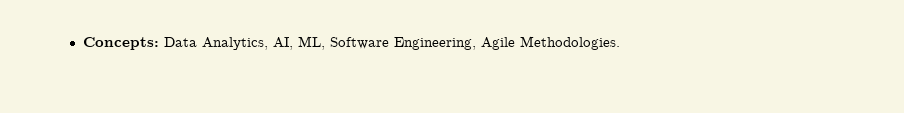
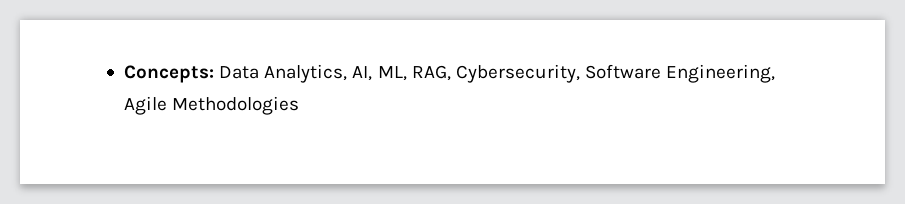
- Concepts: Data Analytics, AI, ML, Software Engineering, Agile Methodologies.
+ Concepts: Data Analytics, AI, ML, RAG, Cybersecurity, Software Engineering, Agile Methodologies

